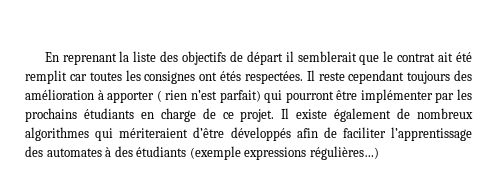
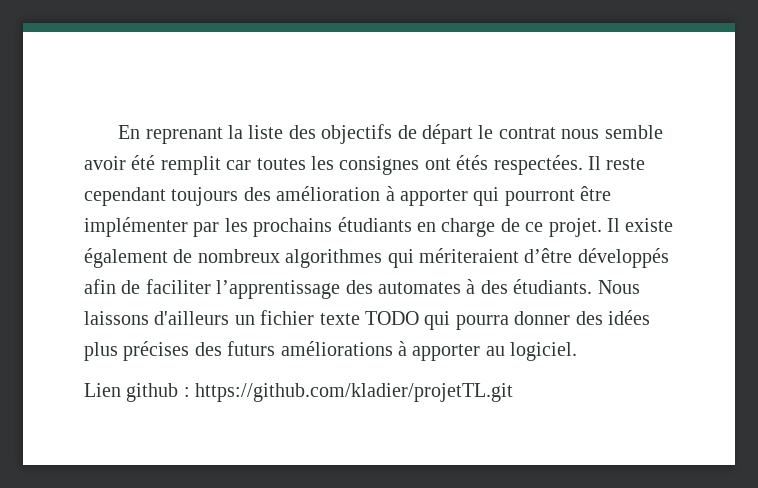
- En reprenant la liste des objectifs de départ il semblerait que le contrat ait été remplit car toutes les consignes ont étés respectées.
+ En reprenant la liste des objectifs de départ le contrat nous semble avoir été remplit car toutes les consignes ont étés respectées.
- Il reste cependant toujours des amélioration à apporter ( rien n’est parfait) qui pourront être implémenter par les prochains étudiants en charge de ce projet.
+ Il reste cependant toujours des amélioration à apporter qui pourront être implémenter par les prochains étudiants en charge de ce projet.
- Il existe également de nombreux algorithmes qui mériteraient d’être développés afin de faciliter l’apprentissage des automates à des étudiants (exemple expressions régulières…)
+ Il existe également de nombreux algorithmes qui mériteraient d’être développés afin de faciliter l’apprentissage des automates à des étudiants. Nous laissons d'ailleurs un fichier texte TODO qui pourra donner des idées plus précises des futurs améliorations à apporter au logiciel.
+ Lien github : https://github.com/kladier/projetTL.git

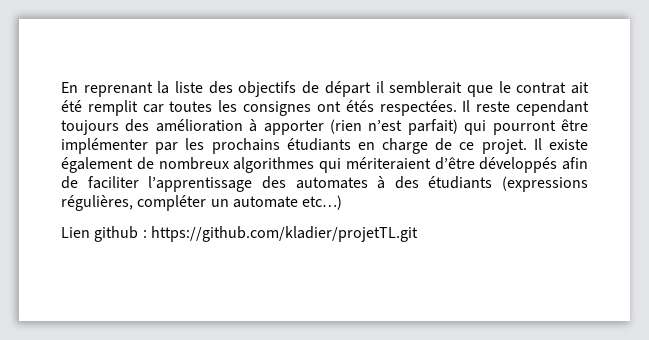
- En reprenant la liste des objectifs de départ le contrat nous semble avoir été remplit car toutes les consignes ont étés respectées.
+ En reprenant la liste des objectifs de départ il semblerait que le contrat ait été remplit car toutes les consignes ont étés respectées.
- Il reste cependant toujours des amélioration à apporter qui pourront être implémenter par les prochains étudiants en charge de ce projet.
+ Il reste cependant toujours des amélioration à apporter (rien n’est parfait) qui pourront être implémenter par les prochains étudiants en charge de ce projet.
- Il existe également de nombreux algorithmes qui mériteraient d’être développés afin de faciliter l’apprentissage des automates à des étudiants. Nous laissons d'ailleurs un fichier texte TODO qui pourra donner des idées plus précises des futurs améliorations à apporter au logiciel.
+ Il existe également de nombreux algorithmes qui mériteraient d’être développés afin de faciliter l’apprentissage des automates à des étudiants (expressions régulières, compléter un automate etc…)

